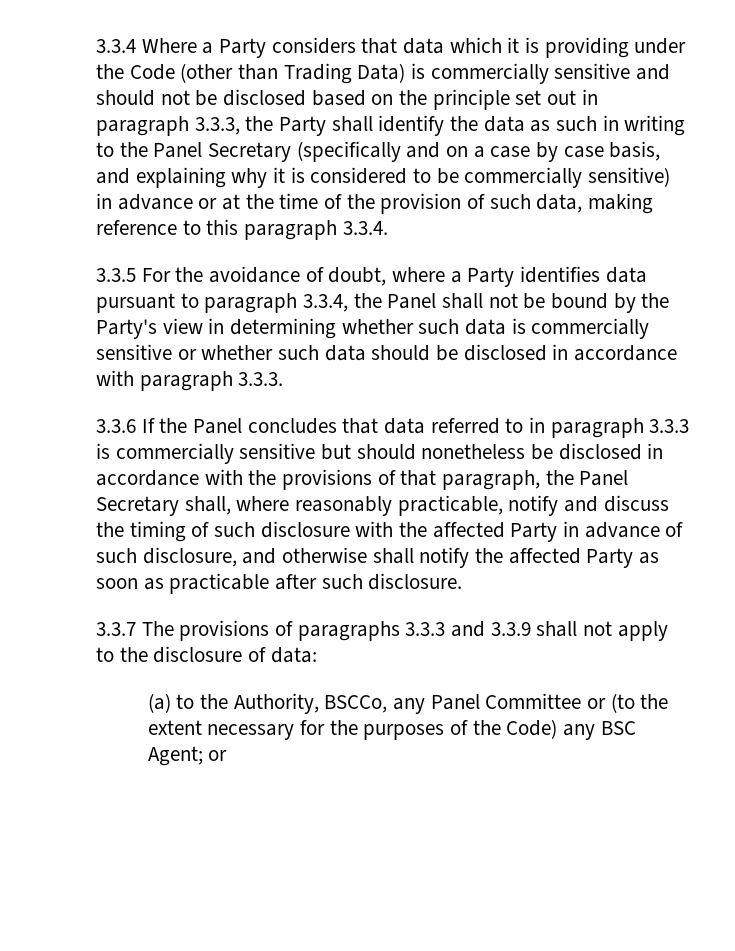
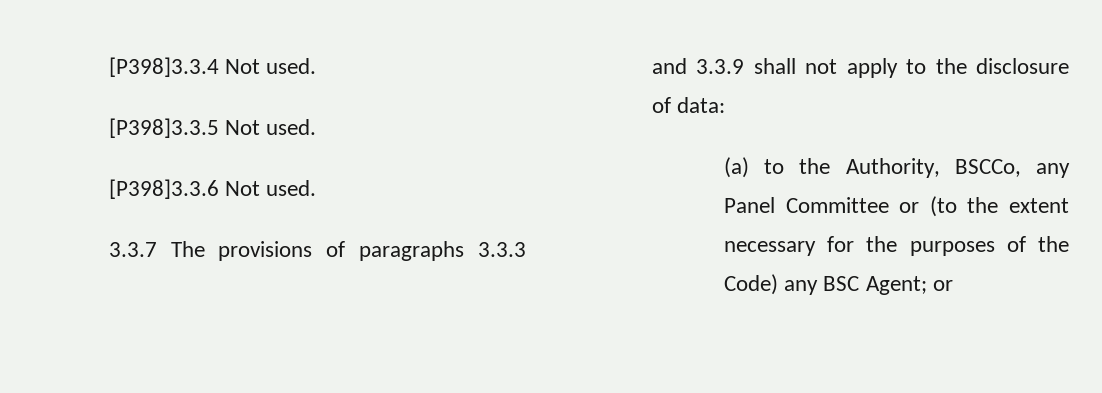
- 3.3.4 Where a Party considers that data which it is providing under the Code (other than Trading Data) is commercially sensitive and should not be disclosed based on the principle set out in paragraph 3.3.3, the Party shall identify the data as such in writing to the Panel Secretary (specifically and on a case by case basis, and explaining why it is considered to be commercially sensitive) in advance or at the time of the provision of such data, making reference to this paragraph 3.3.4.
- 3.3.5 For the avoidance of doubt, where a Party identifies data pursuant to paragraph 3.3.4, the Panel shall not be bound by the Party's view in determining whether such data is commercially sensitive or whether such data should be disclosed in accordance with paragraph 3.3.3.
- 3.3.6 If the Panel concludes that data referred to in paragraph 3.3.3 is commercially sensitive but should nonetheless be disclosed in accordance with the provisions of that paragraph, the Panel Secretary shall, where reasonably practicable, notify and discuss the timing of such disclosure with the affected Party in advance of such disclosure, and otherwise shall notify the affected Party as soon as practicable after such disclosure.
+ [P398]3.3.4 Not used.
+ [P398]3.3.5 Not used.
+ [P398]3.3.6 Not used.

